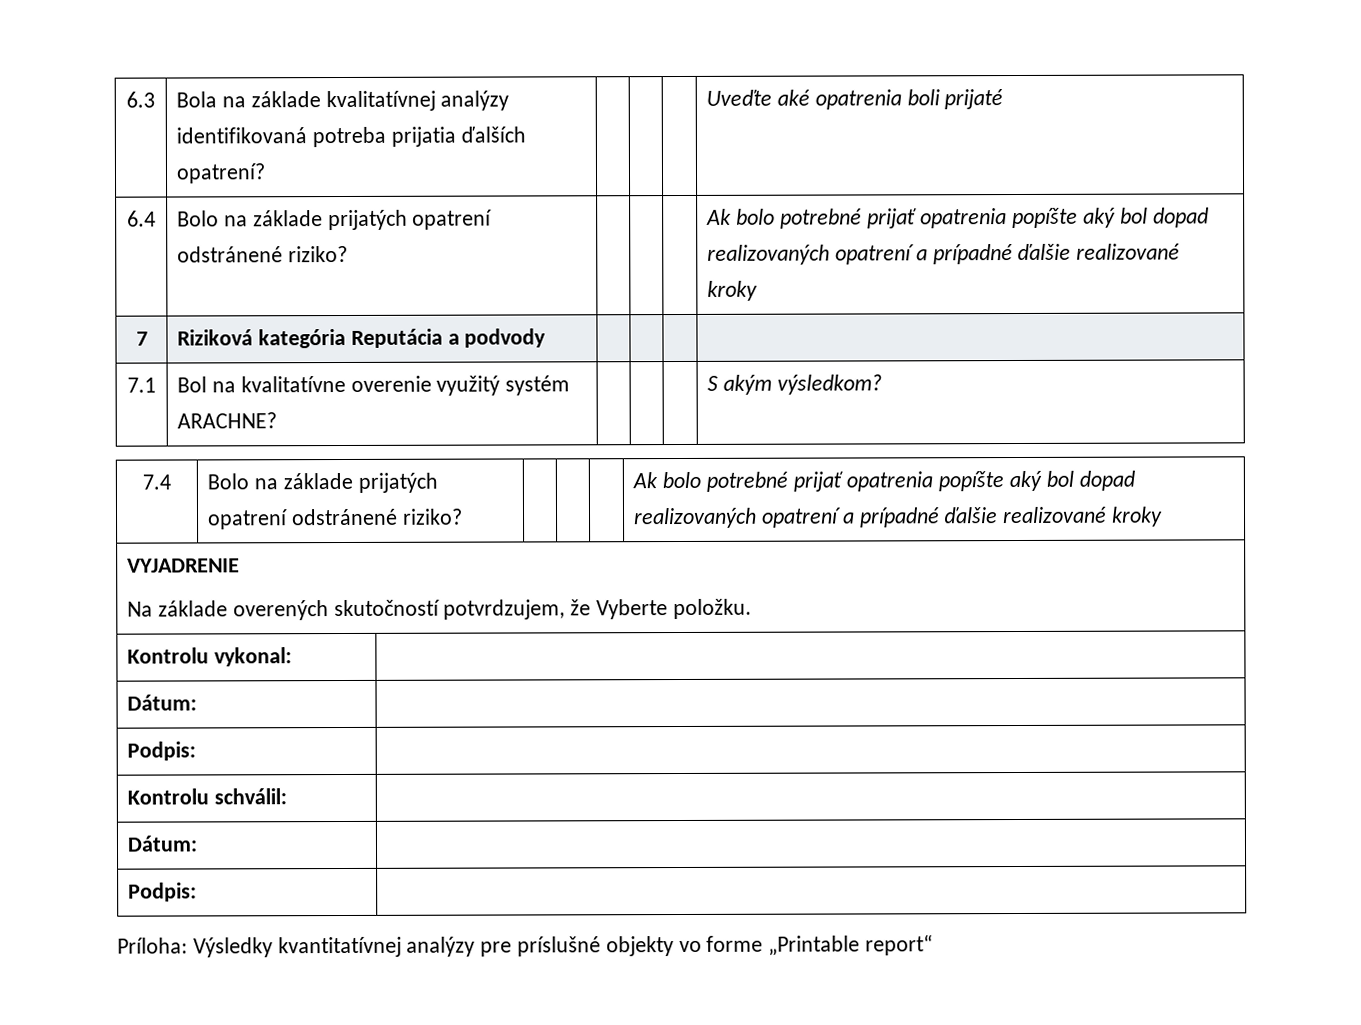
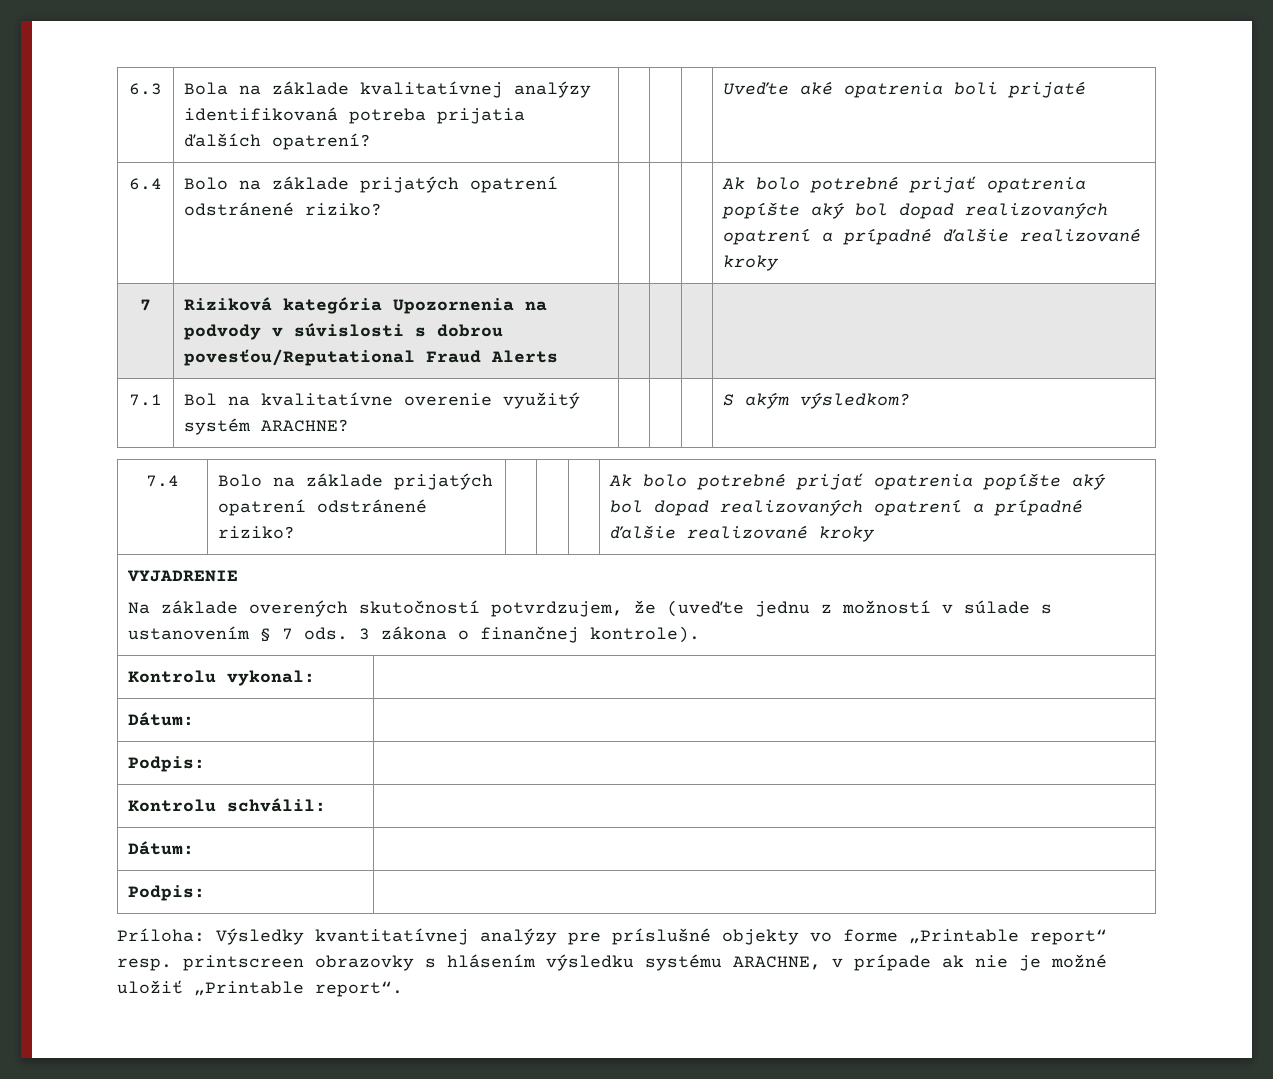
- 7 | Riziková kategória Reputácia a podvody | | | |
+ 7 | Riziková kategória Upozornenia na podvody v súvislosti s dobrou povesťou/Reputational Fraud Alerts | | | |
  VYJADRENIE
- Na základe overených skutočností potvrdzujem, že Vyberte položku.
+ Na základe overených skutočností potvrdzujem, že (uveďte jednu z možností v súlade s ustanovením § 7 ods. 3 zákona o finančnej kontrole).
- Príloha: Výsledky kvantitatívnej analýzy pre príslušné objekty vo forme „Printable report“
+ Príloha: Výsledky kvantitatívnej analýzy pre príslušné objekty vo forme „Printable report“ resp. printscreen obrazovky s hlásením výsledku systému ARACHNE, v prípade ak nie je možné uložiť „Printable report“.

